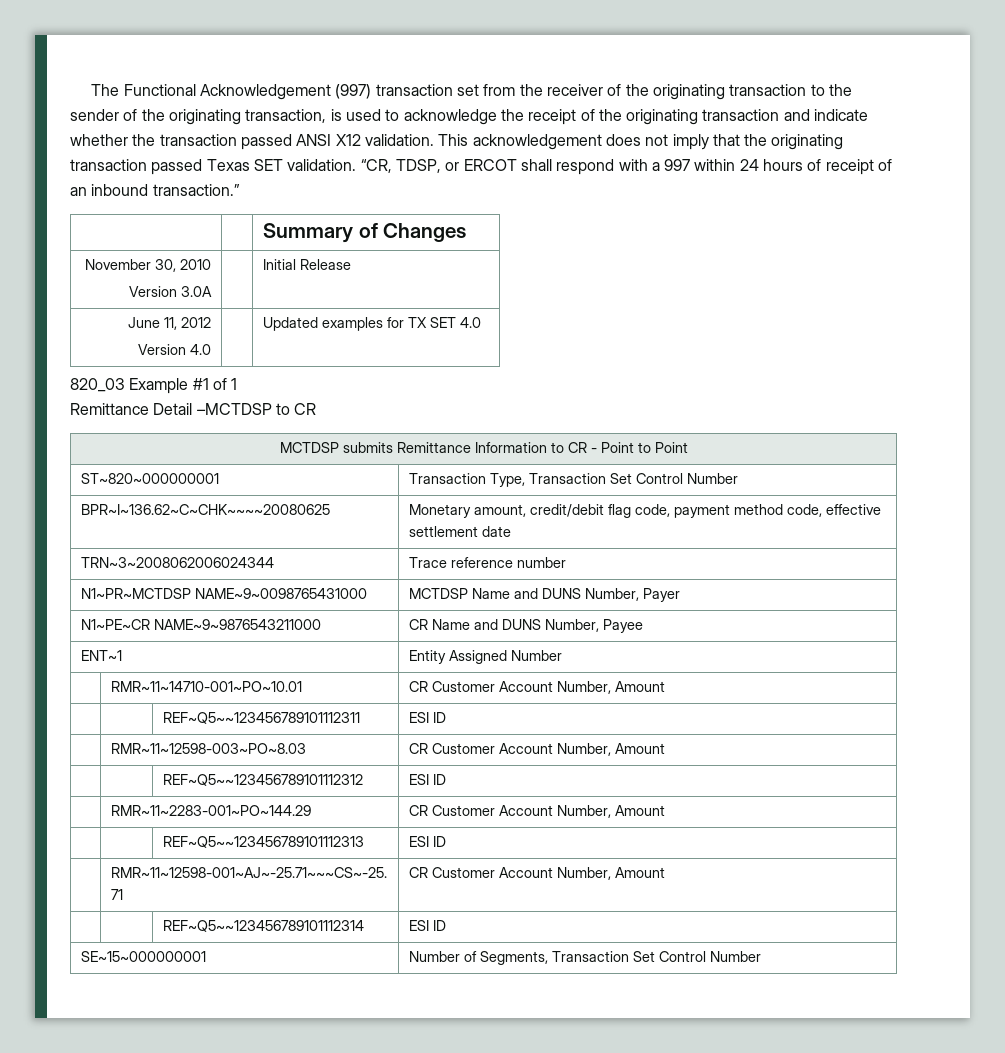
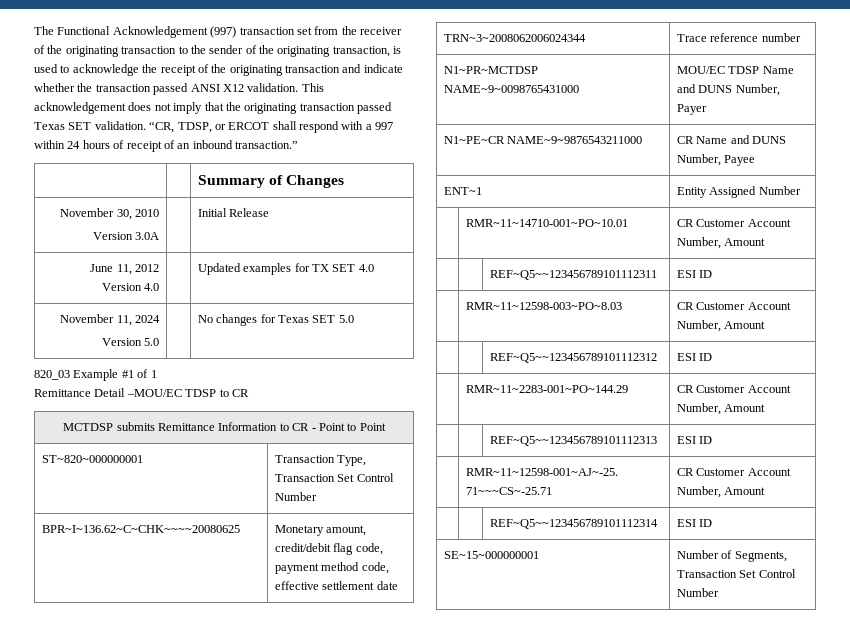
+ November 11, 2024
+ Version 5.0 | | No changes for Texas SET 5.0
- Remittance Detail –MCTDSP to CR
+ Remittance Detail –MOU/EC TDSP to CR
- N1~PR~MCTDSP NAME~9~0098765431000 | MCTDSP Name and DUNS Number, Payer
+ N1~PR~MCTDSP NAME~9~0098765431000 | MOU/EC TDSP Name and DUNS Number, Payer

